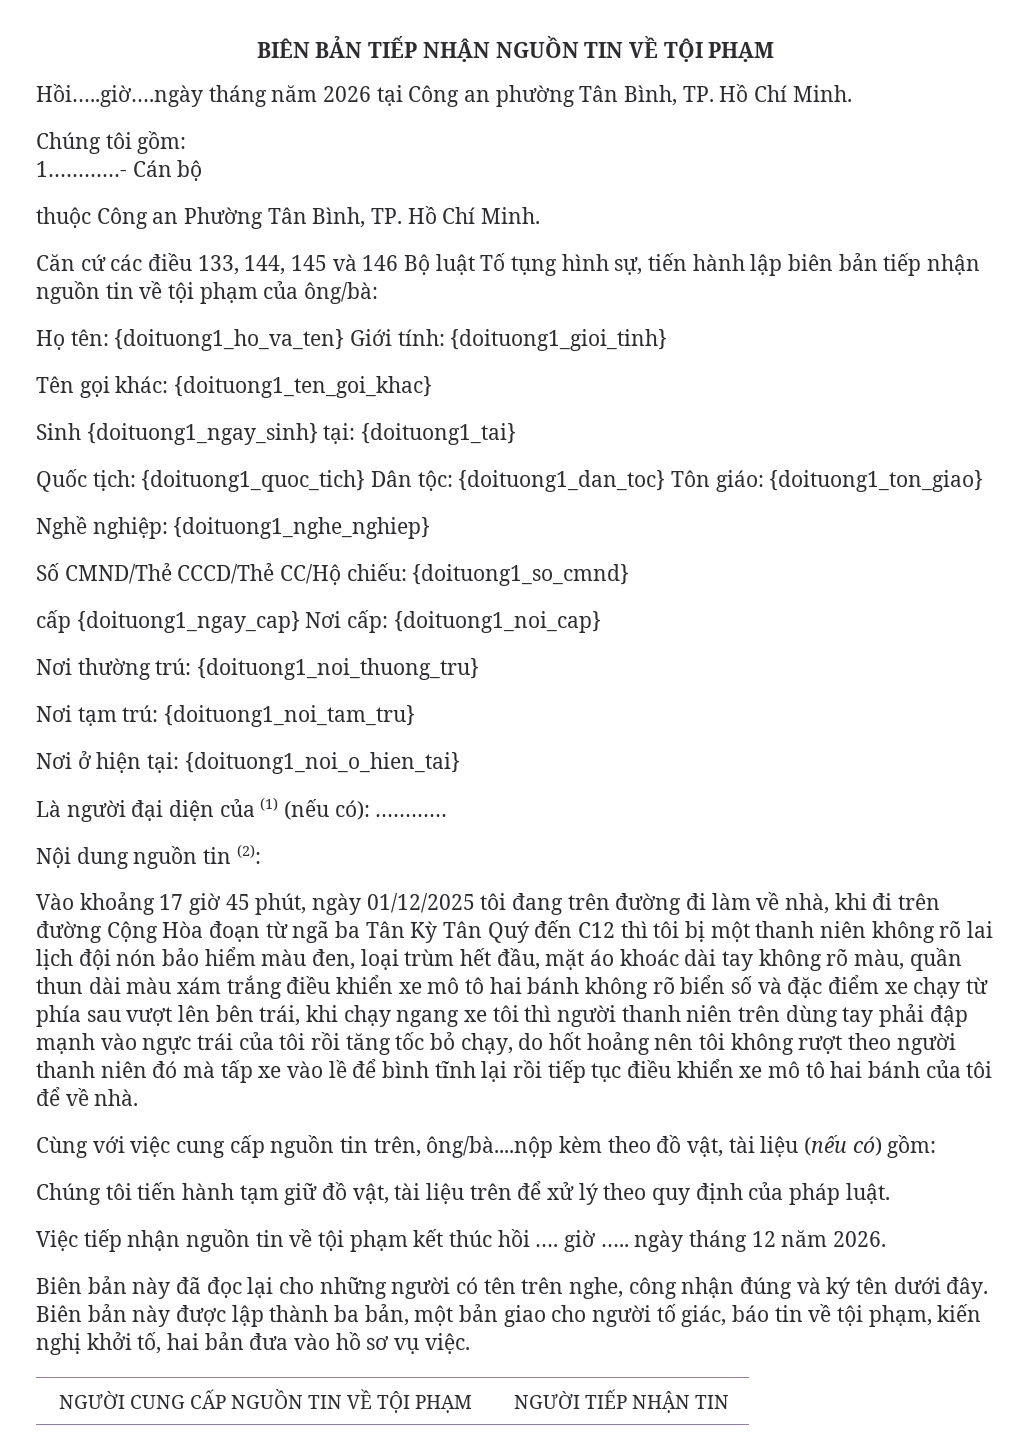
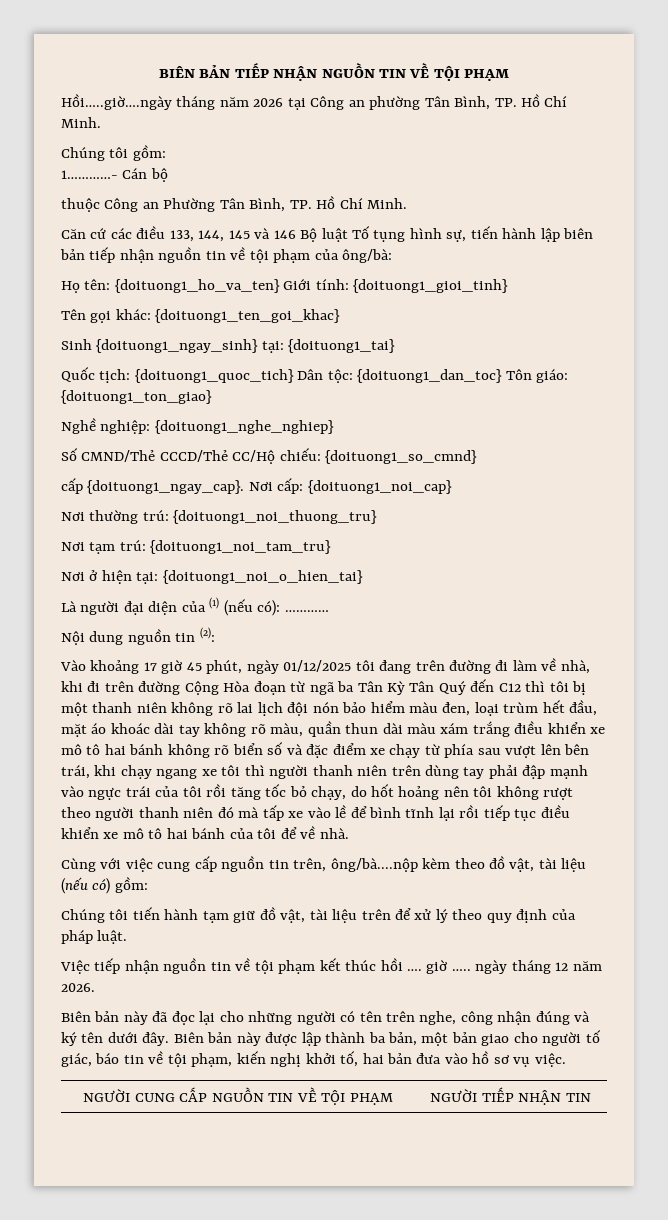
- cấp {doituong1_ngay_cap} Nơi cấp: {doituong1_noi_cap}
+ cấp {doituong1_ngay_cap}. Nơi cấp: {doituong1_noi_cap}

